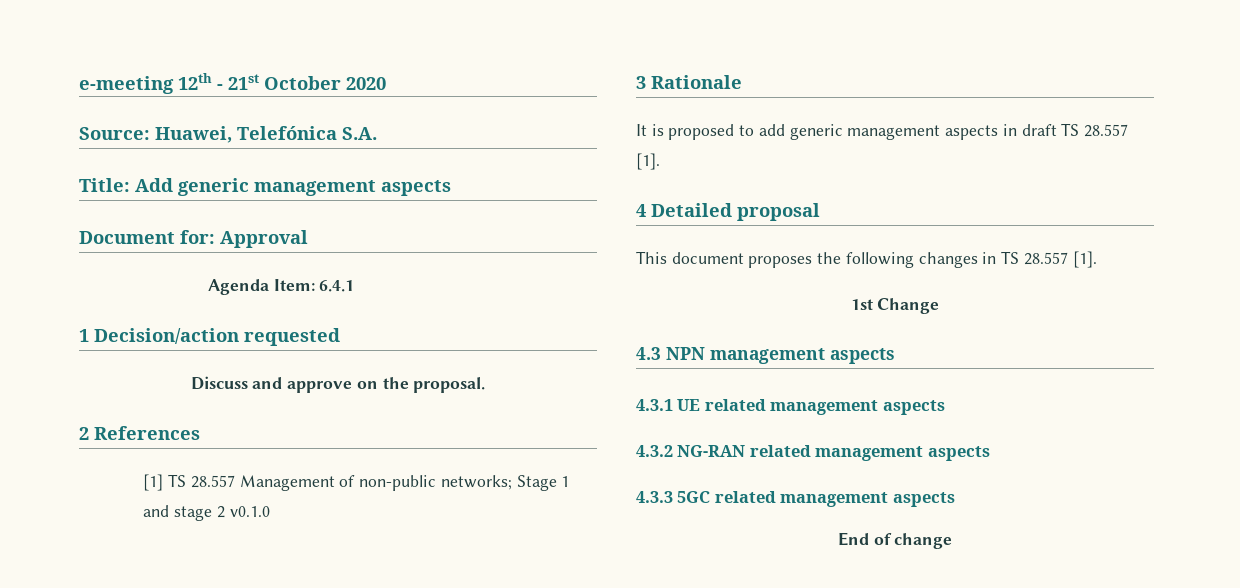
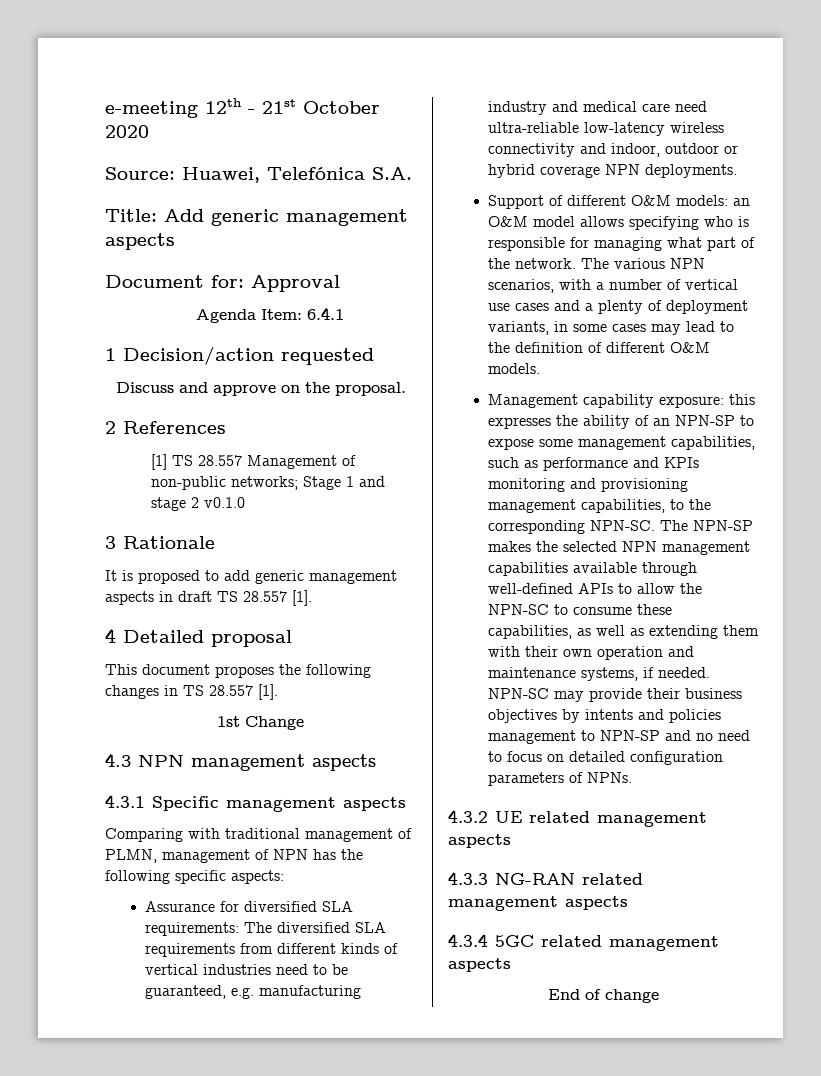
- 4.3.1 UE related management aspects
+ 4.3.1 Specific management aspects
+ Comparing with traditional management of PLMN, management of NPN has the following specific aspects:
+ Assurance for diversified SLA requirements: The diversified SLA requirements from different kinds of vertical industries need to be guaranteed, e.g. manufacturing industry and medical care need ultra-reliable low-latency wireless connectivity and indoor, outdoor or hybrid coverage NPN deployments.
+ Support of different O&M models: an O&M model allows specifying who is responsible for managing what part of the network. The various NPN scenarios, with a number of vertical use cases and a plenty of deployment variants, in some cases may lead to the definition of different O&M models.
+ Management capability exposure: this expresses the ability of an NPN-SP to expose some management capabilities, such as performance and KPIs monitoring and provisioning management capabilities, to the corresponding NPN-SC. The NPN-SP makes the selected NPN management capabilities available through well-defined APIs to allow the NPN-SC to consume these capabilities, as well as extending them with their own operation and maintenance systems, if needed. NPN-SC may provide their business objectives by intents and policies management to NPN-SP and no need to focus on detailed configuration parameters of NPNs.
+ 4.3.2 UE related management aspects
- 4.3.2 NG-RAN related management aspects
+ 4.3.3 NG-RAN related management aspects
- 4.3.3 5GC related management aspects
+ 4.3.4 5GC related management aspects

